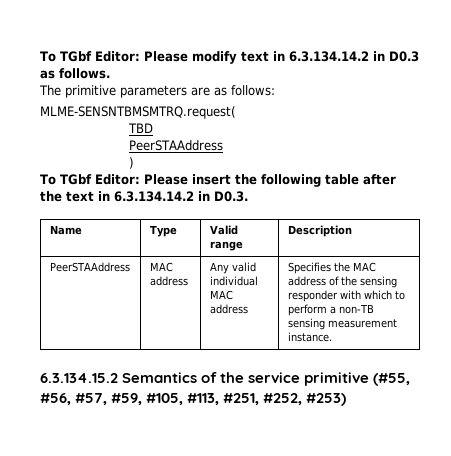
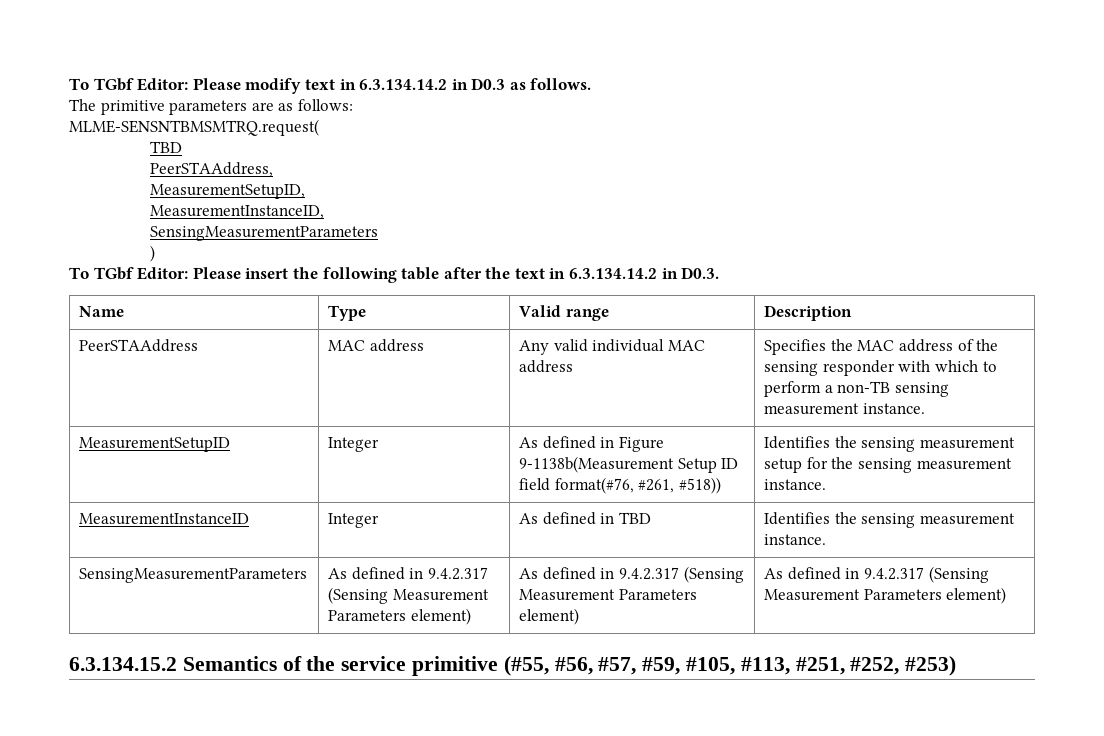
  MLME-SENSNTBMSMTRQ.request(
  TBD
- PeerSTAAddress
+ PeerSTAAddress,
+ MeasurementSetupID,
+ MeasurementInstanceID,
+ SensingMeasurementParameters
+ MeasurementSetupID | Integer | As defined in Figure 9-1138b(Measurement Setup ID field format(#76, #261, #518)) | Identifies the sensing measurement setup for the sensing measurement instance.
+ MeasurementInstanceID | Integer | As defined in TBD | Identifies the sensing measurement instance.
+ SensingMeasurementParameters | As defined in 9.4.2.317 (Sensing Measurement Parameters element) | As defined in 9.4.2.317 (Sensing Measurement Parameters element) | As defined in 9.4.2.317 (Sensing Measurement Parameters element)

